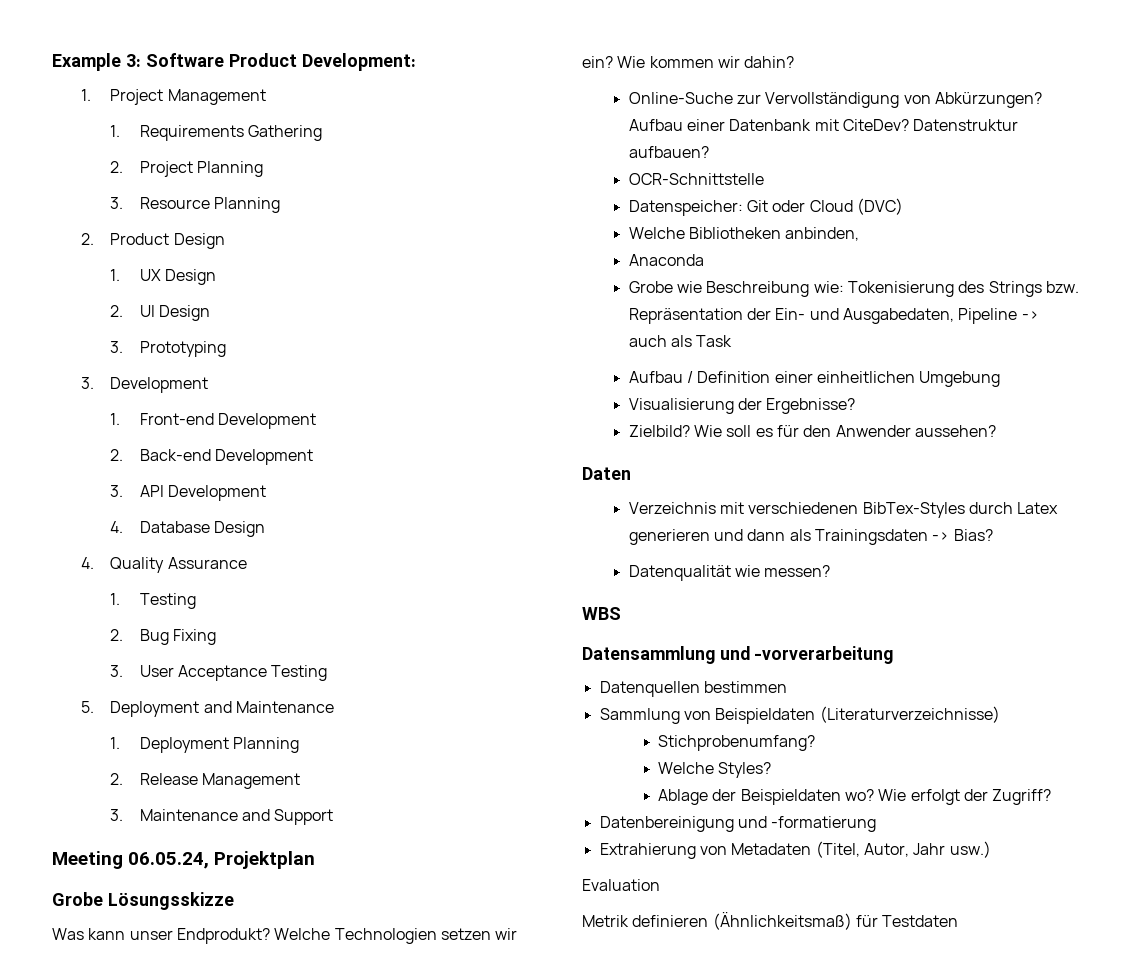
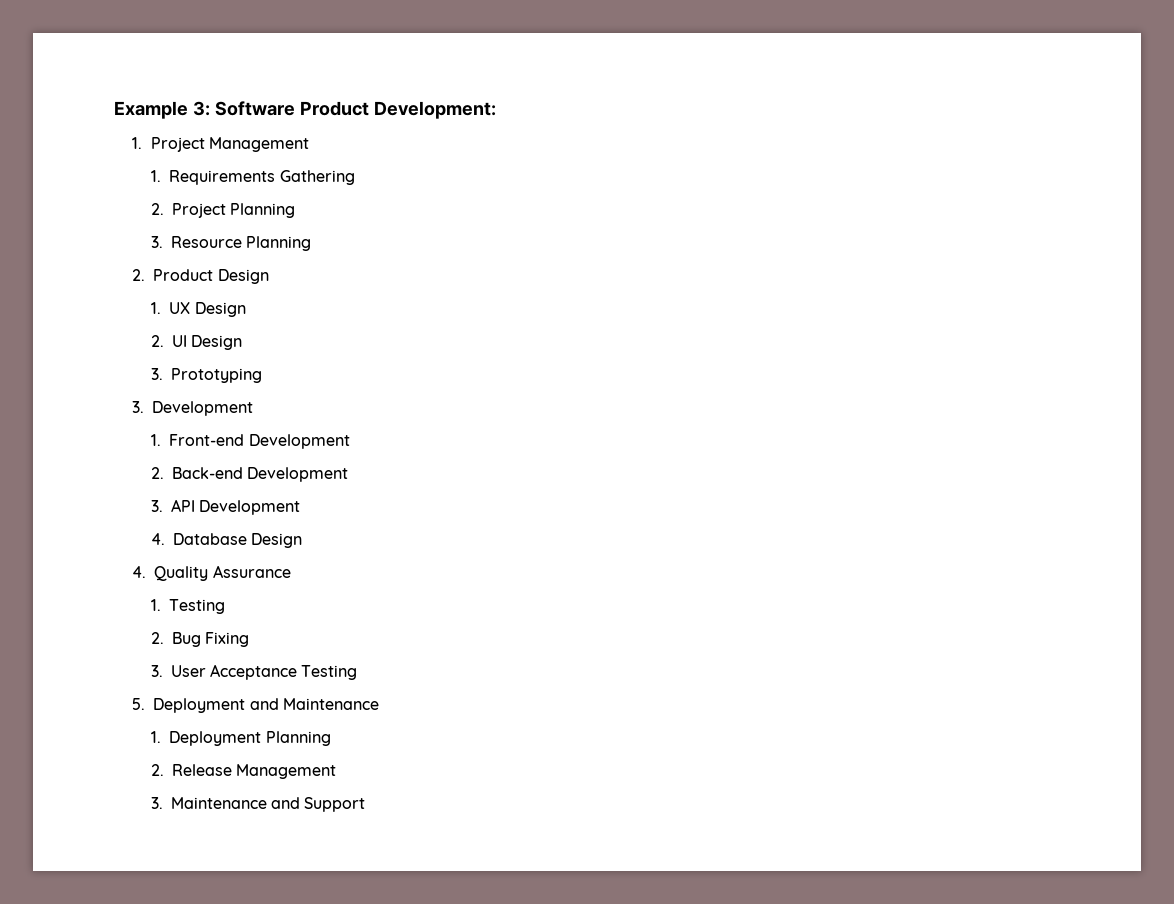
- Meeting 06.05.24, Projektplan
- Grobe Lösungsskizze
- Was kann unser Endprodukt? Welche Technologien setzen wir ein? Wie kommen wir dahin?
- Online-Suche zur Vervollständigung von Abkürzungen? Aufbau einer Datenbank mit CiteDev? Datenstruktur aufbauen?
- OCR-Schnittstelle
- Datenspeicher: Git oder Cloud (DVC)
- Welche Bibliotheken anbinden,
- Anaconda
- Grobe wie Beschreibung wie: Tokenisierung des Strings bzw. Repräsentation der Ein- und Ausgabedaten, Pipeline -> auch als Task
- Aufbau / Definition einer einheitlichen Umgebung
- Visualisierung der Ergebnisse?
- Zielbild? Wie soll es für den Anwender aussehen?
- Daten
- Verzeichnis mit verschiedenen BibTex-Styles durch Latex generieren und dann als Trainingsdaten -> Bias?
- Datenqualität wie messen?
- WBS
- Datensammlung und -vorverarbeitung
- Datenquellen bestimmen
- Sammlung von Beispieldaten (Literaturverzeichnisse)
- Stichprobenumfang?
- Welche Styles?
- Ablage der Beispieldaten wo? Wie erfolgt der Zugriff?
- Datenbereinigung und -formatierung
- Extrahierung von Metadaten (Titel, Autor, Jahr usw.)
- Evaluation
- Metrik definieren (Ähnlichkeitsmaß) für Testdaten

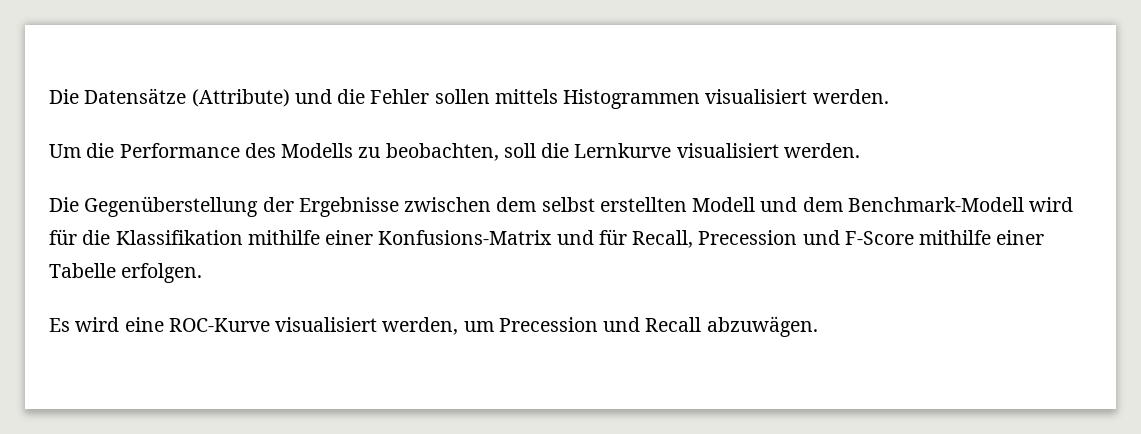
- Example 3: Software Product Development:
- 1. Project Management
- 1. Requirements Gathering
- 2. Project Planning
- 3. Resource Planning
- 2. Product Design
- 1. UX Design
- 2. UI Design
- 3. Prototyping
- 3. Development
- 1. Front-end Development
- 2. Back-end Development
- 3. API Development
- 4. Database Design
- 4. Quality Assurance
- 1. Testing
- 2. Bug Fixing
- 3. User Acceptance Testing
- 5. Deployment and Maintenance
- 1. Deployment Planning
- 2. Release Management
- 3. Maintenance and Support
+ Die Datensätze (Attribute) und die Fehler sollen mittels Histogrammen visualisiert werden.
+ Um die Performance des Modells zu beobachten, soll die Lernkurve visualisiert werden.
+ Die Gegenüberstellung der Ergebnisse zwischen dem selbst erstellten Modell und dem Benchmark-Modell wird für die Klassifikation mithilfe einer Konfusions-Matrix und für Recall, Precession und F-Score mithilfe einer Tabelle erfolgen.
+ Es wird eine ROC-Kurve visualisiert werden, um Precession und Recall abzuwägen.

